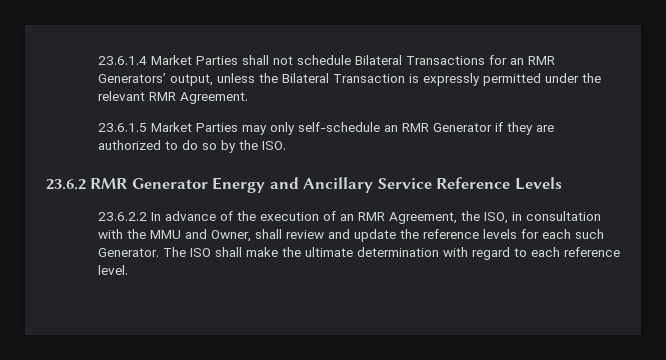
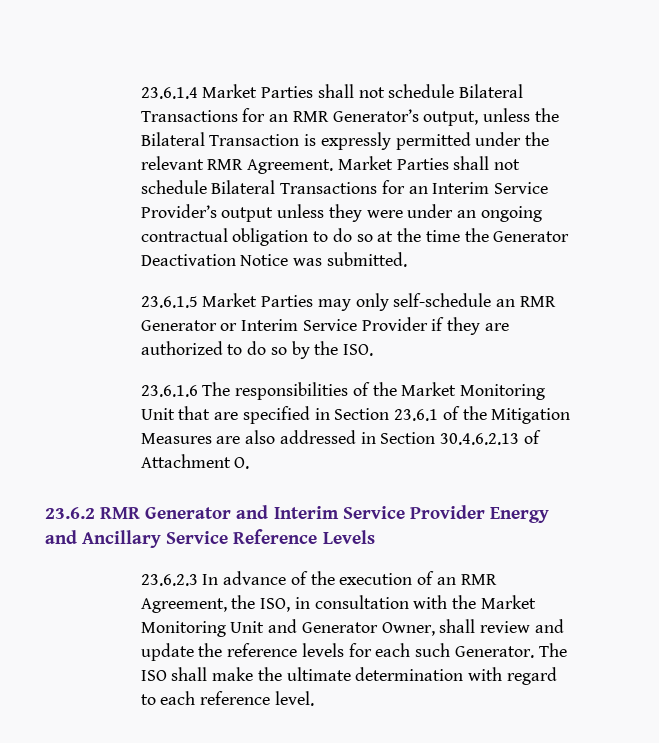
- 23.6.1.4 Market Parties shall not schedule Bilateral Transactions for an RMR Generators’ output, unless the Bilateral Transaction is expressly permitted under the relevant RMR Agreement.
+ 23.6.1.4 Market Parties shall not schedule Bilateral Transactions for an RMR Generator’s output, unless the Bilateral Transaction is expressly permitted under the relevant RMR Agreement. Market Parties shall not schedule Bilateral Transactions for an Interim Service Provider’s output unless they were under an ongoing contractual obligation to do so at the time the Generator Deactivation Notice was submitted.
- 23.6.1.5 Market Parties may only self-schedule an RMR Generator if they are authorized to do so by the ISO.
+ 23.6.1.5 Market Parties may only self-schedule an RMR Generator or Interim Service Provider if they are authorized to do so by the ISO.
+ 23.6.1.6 The responsibilities of the Market Monitoring Unit that are specified in Section 23.6.1 of the Mitigation Measures are also addressed in Section 30.4.6.2.13 of Attachment O.
- 23.6.2 RMR Generator Energy and Ancillary Service Reference Levels
+ 23.6.2 RMR Generator and Interim Service Provider Energy and Ancillary Service Reference Levels
- 23.6.2.2 In advance of the execution of an RMR Agreement, the ISO, in consultation with the MMU and Owner, shall review and update the reference levels for each such Generator.
+ 23.6.2.3 In advance of the execution of an RMR Agreement, the ISO, in consultation with the Market Monitoring Unit and Generator Owner, shall review and update the reference levels for each such Generator.

